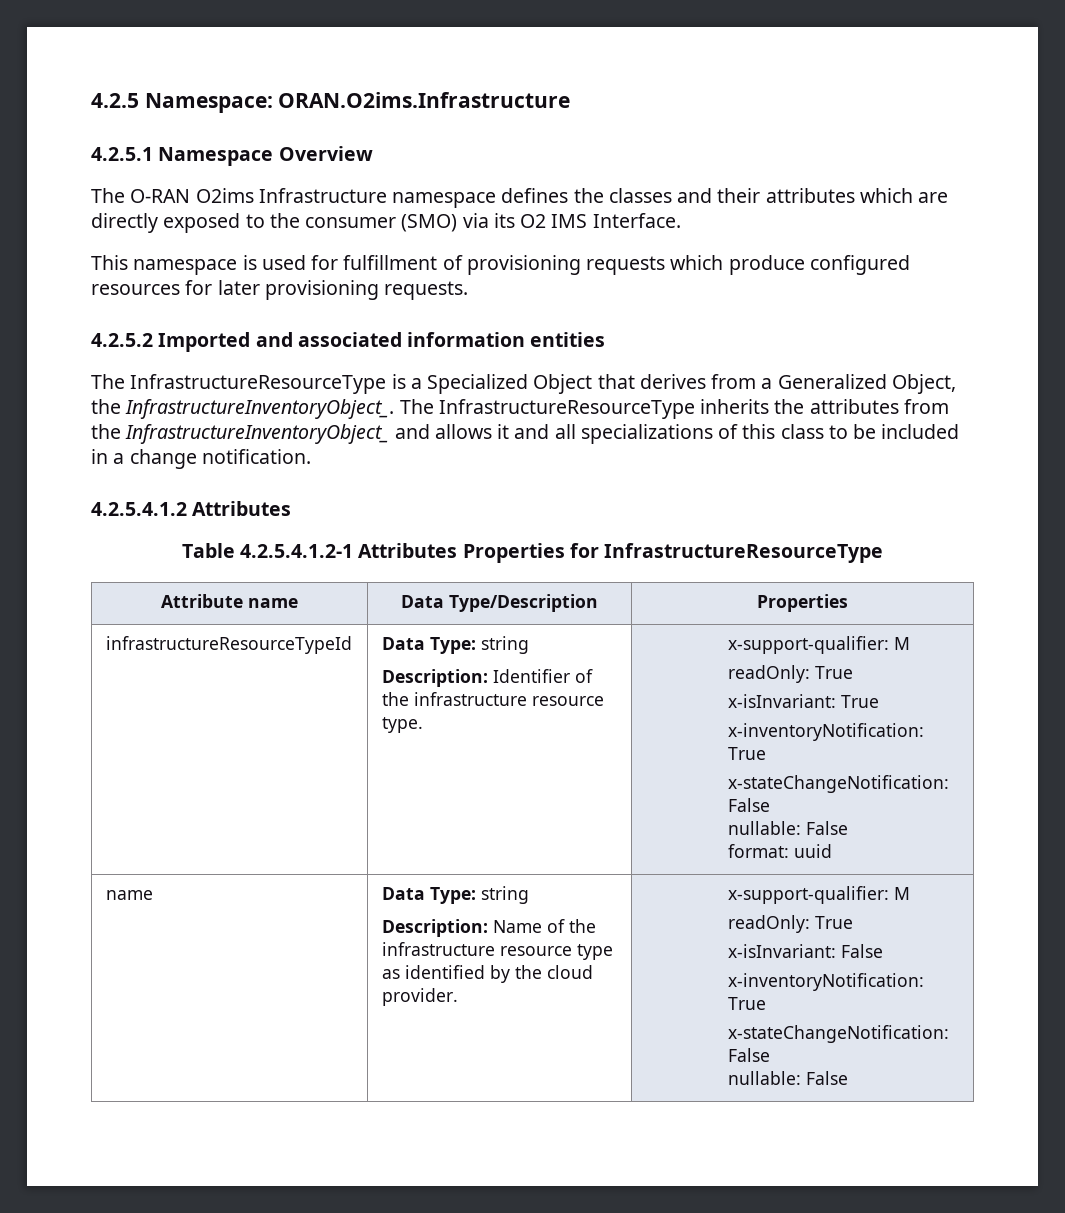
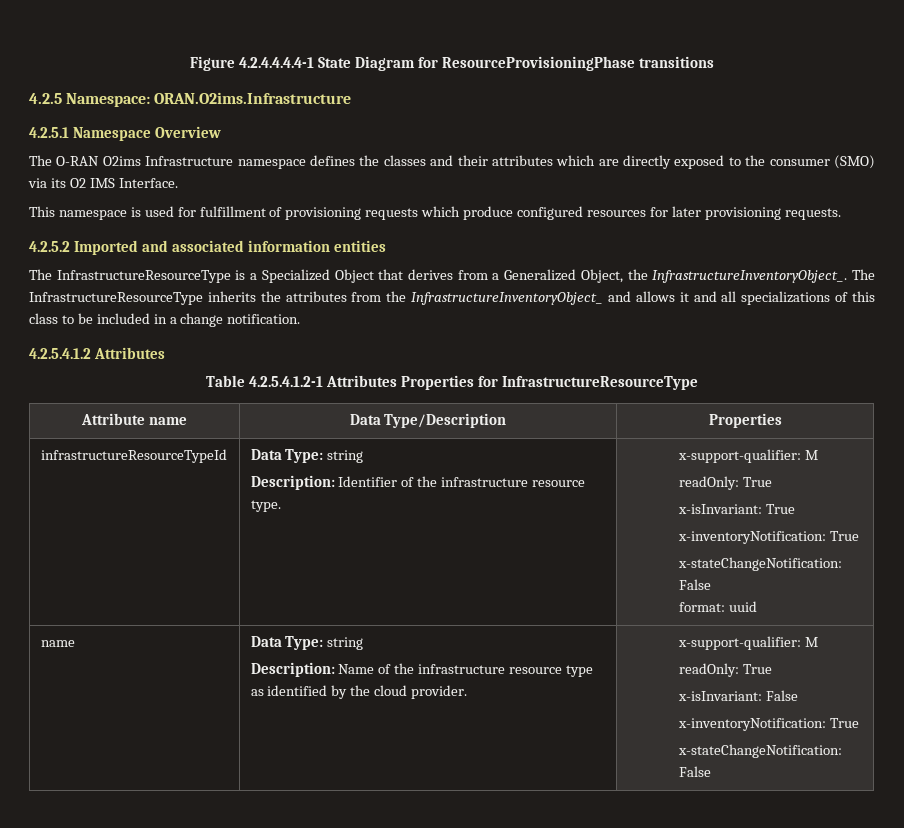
+ Figure 4.2.4.4.4.4-1 State Diagram for ResourceProvisioningPhase transitions
  infrastructureResourceTypeId | Data Type: string
  Description: Identifier of the infrastructure resource type. | x-support-qualifier: M
  readOnly: True
  x-isInvariant: True
  x-inventoryNotification: True
  x-stateChangeNotification: False
- nullable: False
  name | Data Type: string
  Description: Name of the infrastructure resource type as identified by the cloud provider. | x-support-qualifier: M
  readOnly: True
  x-isInvariant: False
  x-inventoryNotification: True
  x-stateChangeNotification: False
- nullable: False

